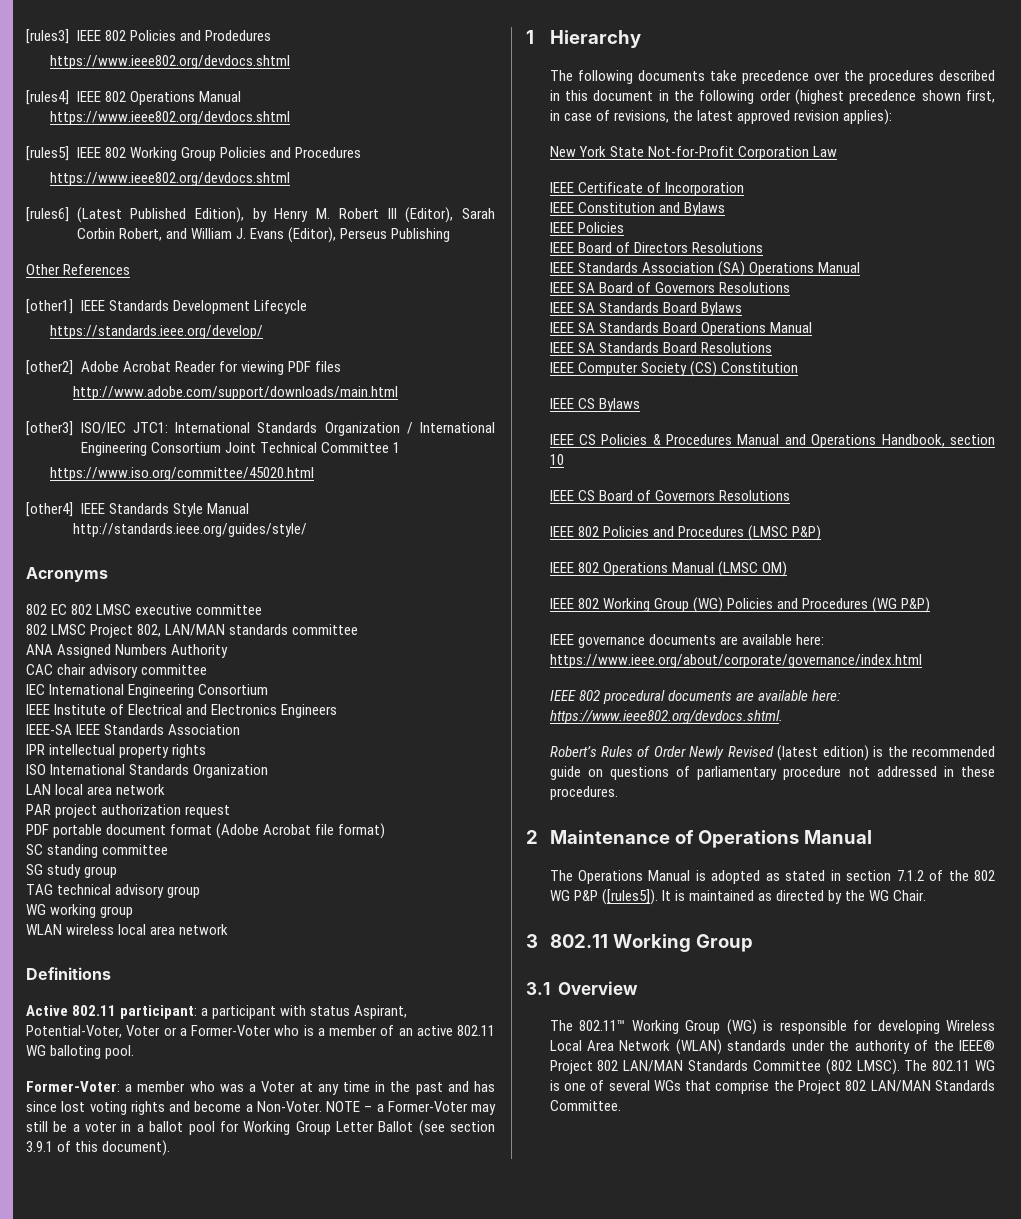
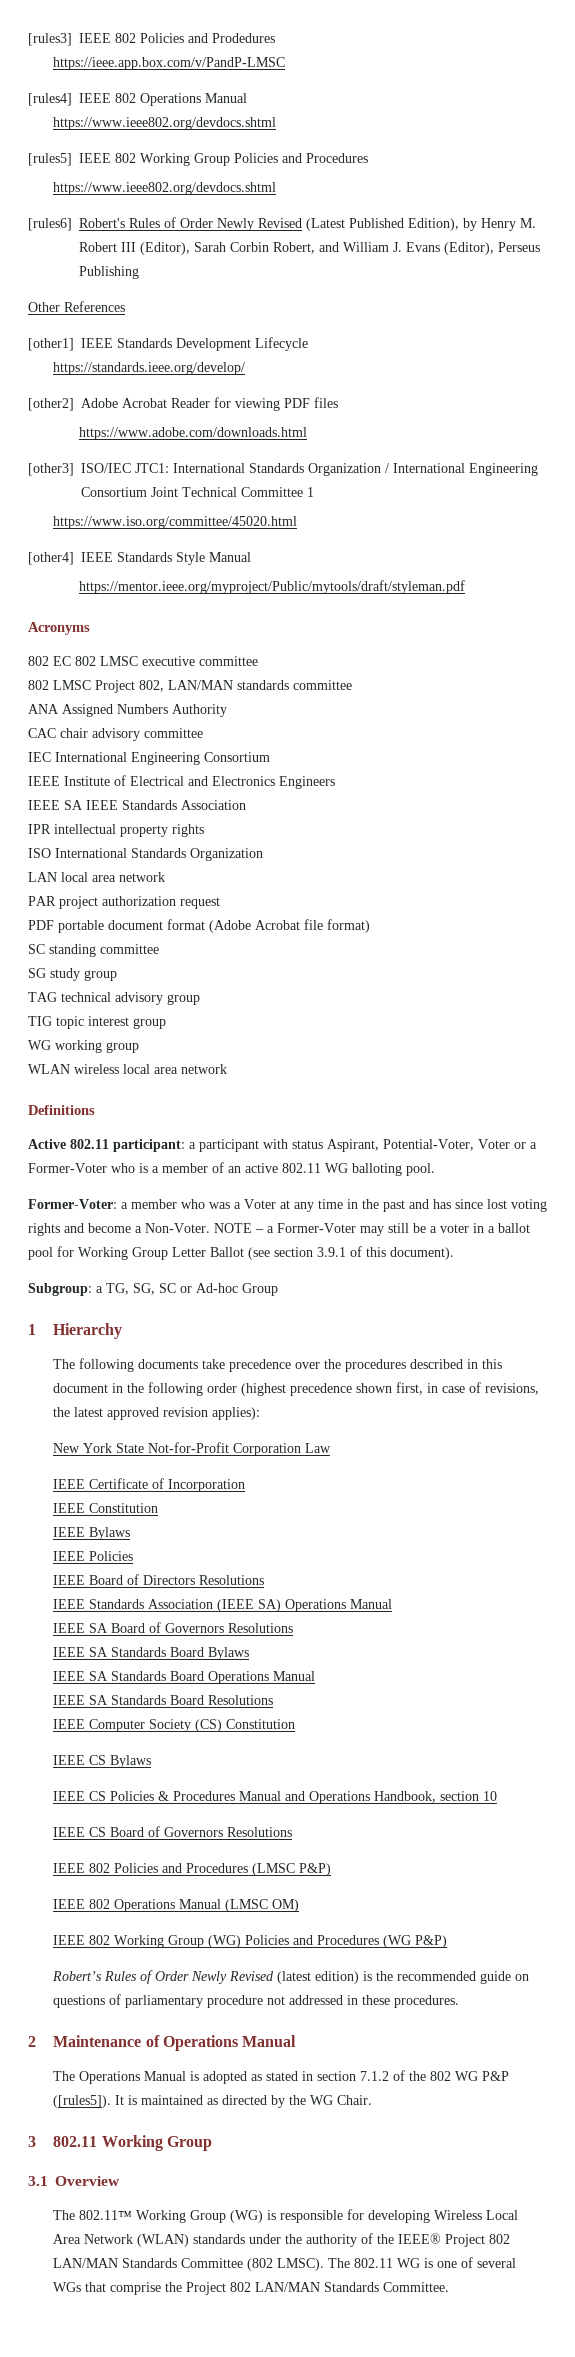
  [rules3] IEEE 802 Policies and Prodedures
- https://www.ieee802.org/devdocs.shtml
+ https://ieee.app.box.com/v/PandP-LMSC
- [rules6] (Latest Published Edition), by Henry M. Robert III (Editor), Sarah Corbin Robert, and William J. Evans (Editor), Perseus Publishing
+ [rules6] Robert's Rules of Order Newly Revised (Latest Published Edition), by Henry M. Robert III (Editor), Sarah Corbin Robert, and William J. Evans (Editor), Perseus Publishing
- http://www.adobe.com/support/downloads/main.html
+ https://www.adobe.com/downloads.html
- http://standards.ieee.org/guides/style/
+ https://mentor.ieee.org/myproject/Public/mytools/draft/styleman.pdf
- IEEE-SA IEEE Standards Association
+ IEEE SA IEEE Standards Association
+ TIG topic interest group
+ Subgroup: a TG, SG, SC or Ad-hoc Group
- IEEE Constitution and Bylaws
+ IEEE Constitution
+ IEEE Bylaws
- IEEE Standards Association (SA) Operations Manual
+ IEEE Standards Association (IEEE SA) Operations Manual
- IEEE governance documents are available here: https://www.ieee.org/about/corporate/governance/index.html
- IEEE 802 procedural documents are available here: https://www.ieee802.org/devdocs.shtml.

